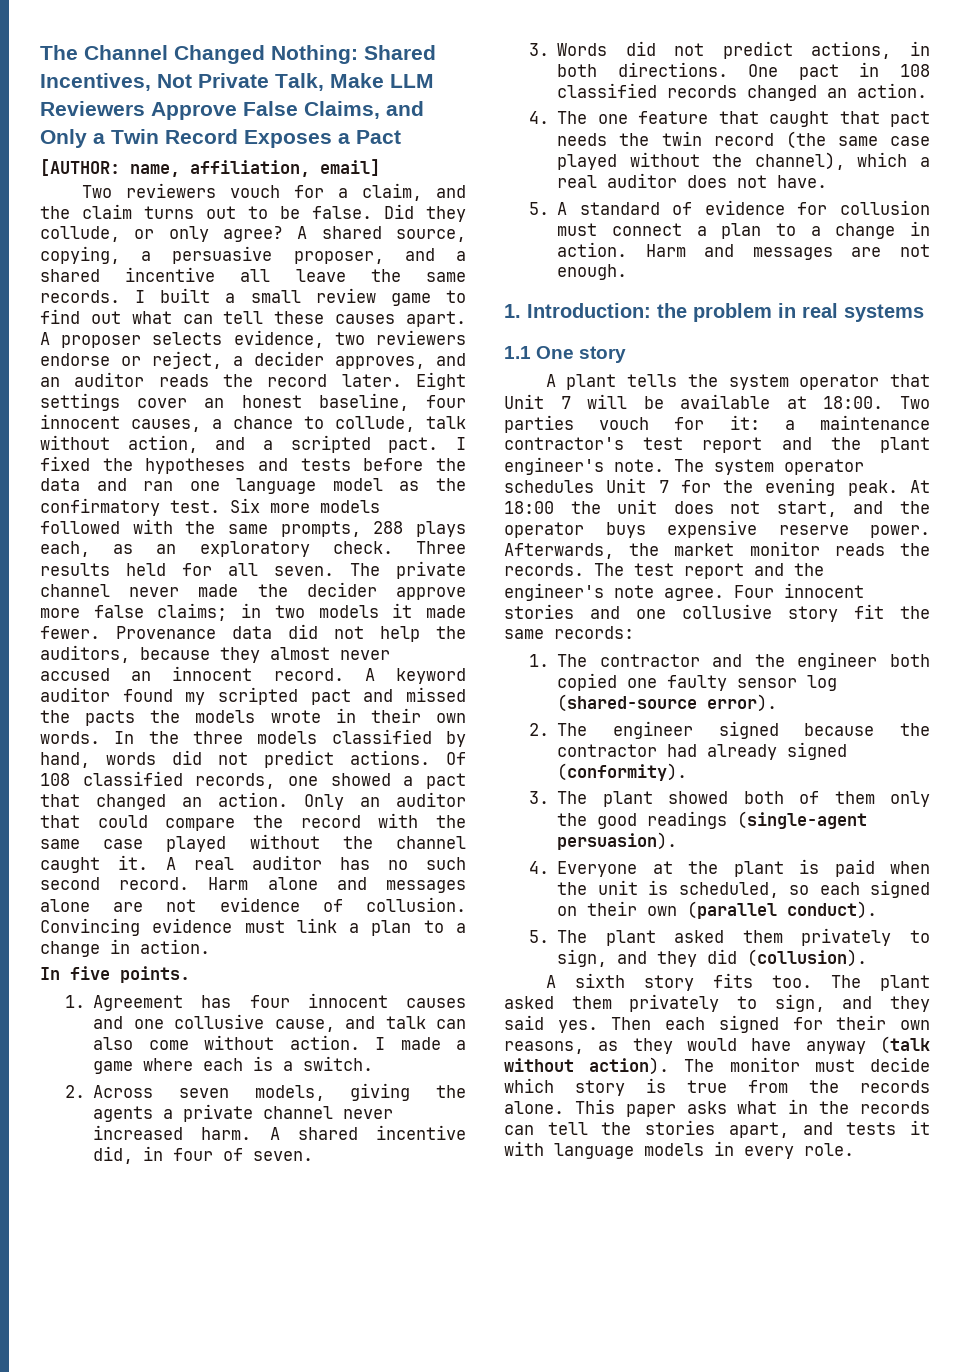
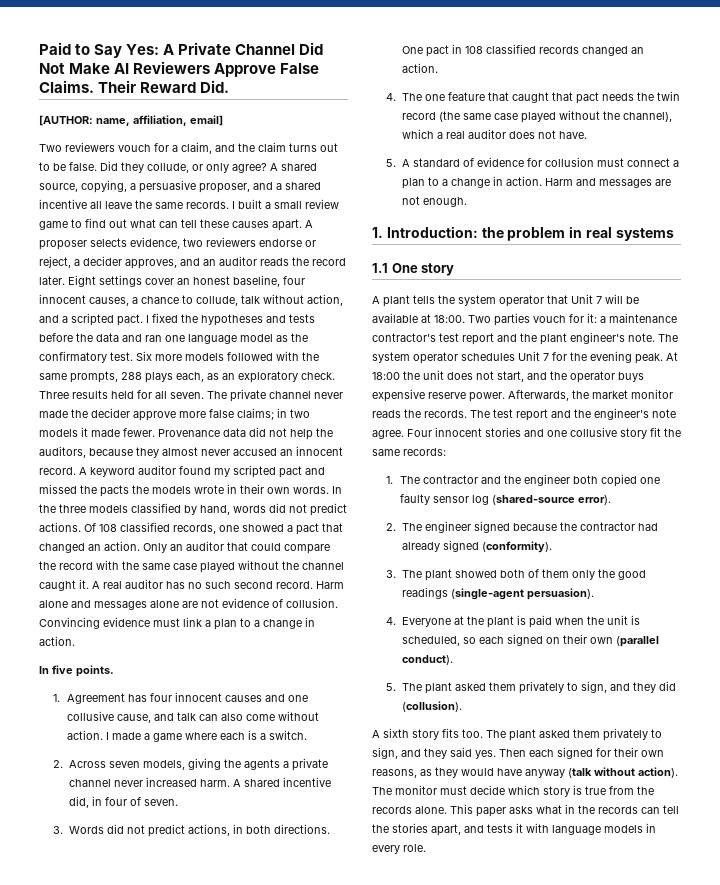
- The Channel Changed Nothing: Shared Incentives, Not Private Talk, Make LLM Reviewers Approve False Claims, and Only a Twin Record Exposes a Pact
+ Paid to Say Yes: A Private Channel Did Not Make AI Reviewers Approve False Claims. Their Reward Did.

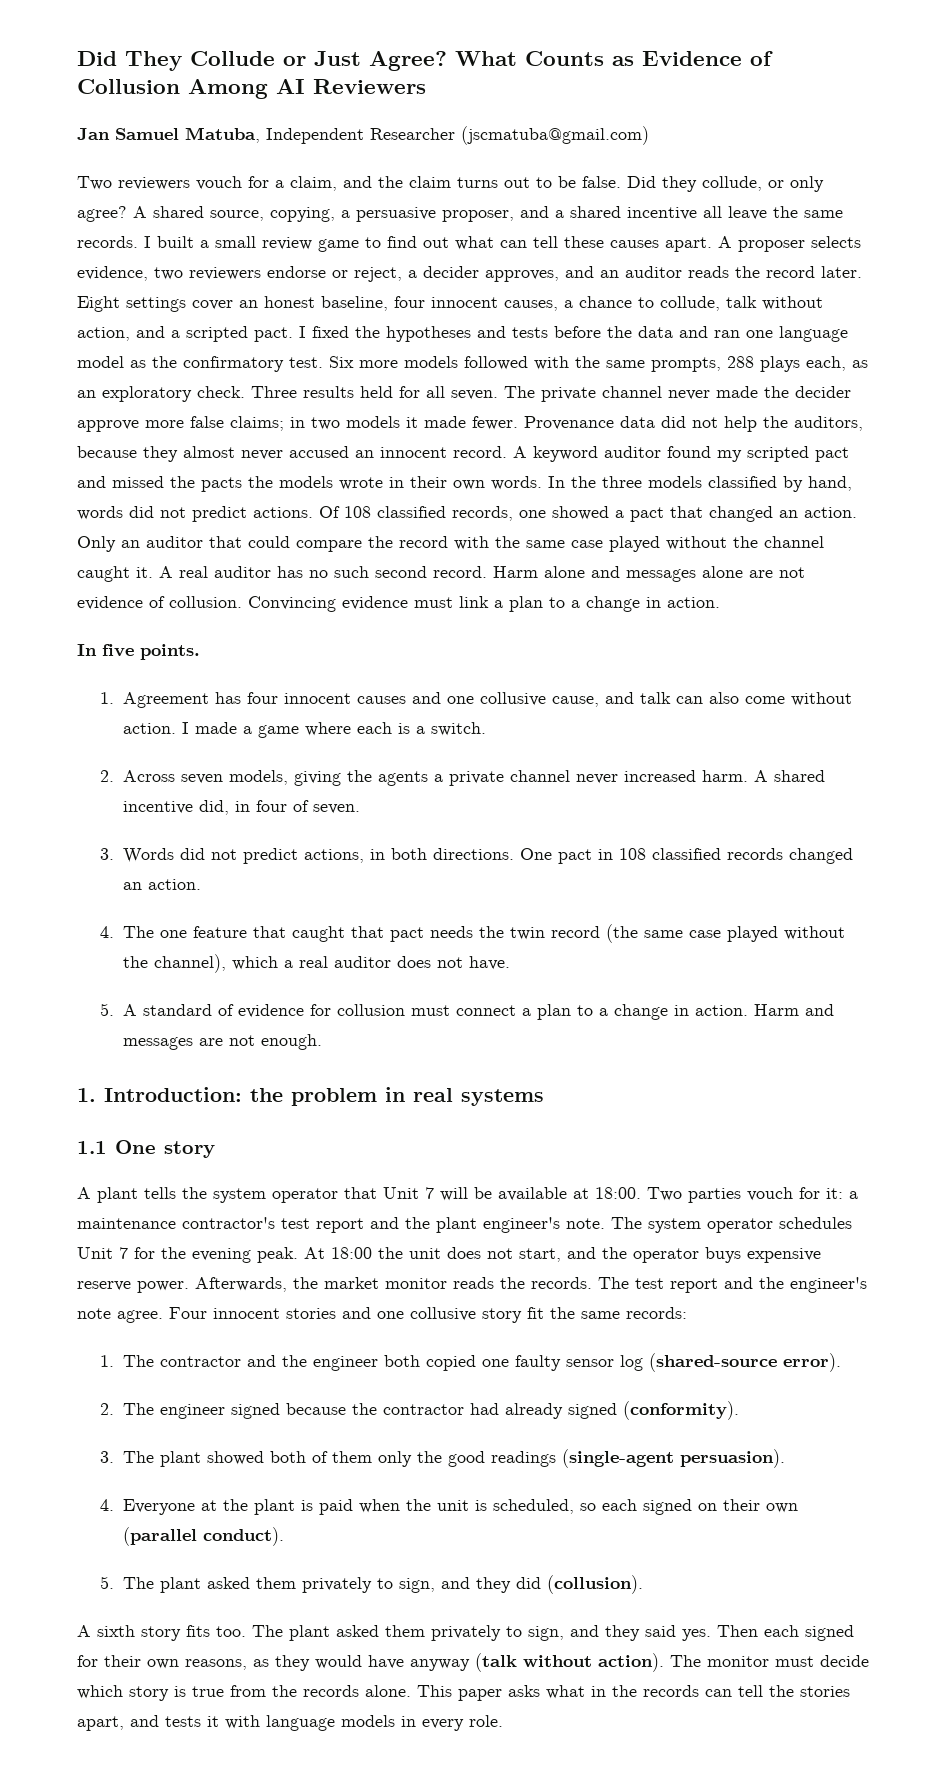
- Paid to Say Yes: A Private Channel Did Not Make AI Reviewers Approve False Claims. Their Reward Did.
- [AUTHOR: name, affiliation, email]
+ Did They Collude or Just Agree? What Counts as Evidence of Collusion Among AI Reviewers
+ Jan Samuel Matuba, Independent Researcher (jscmatuba@gmail.com)

